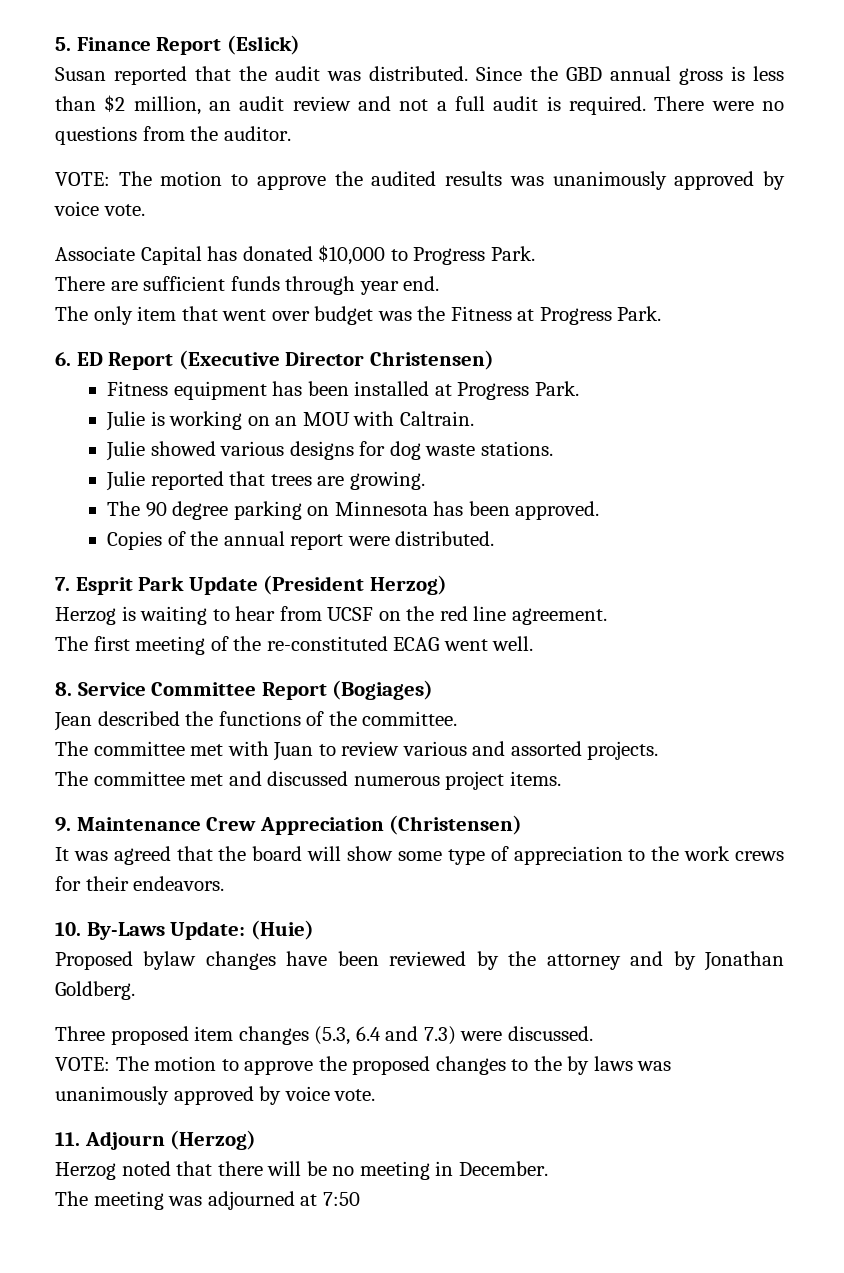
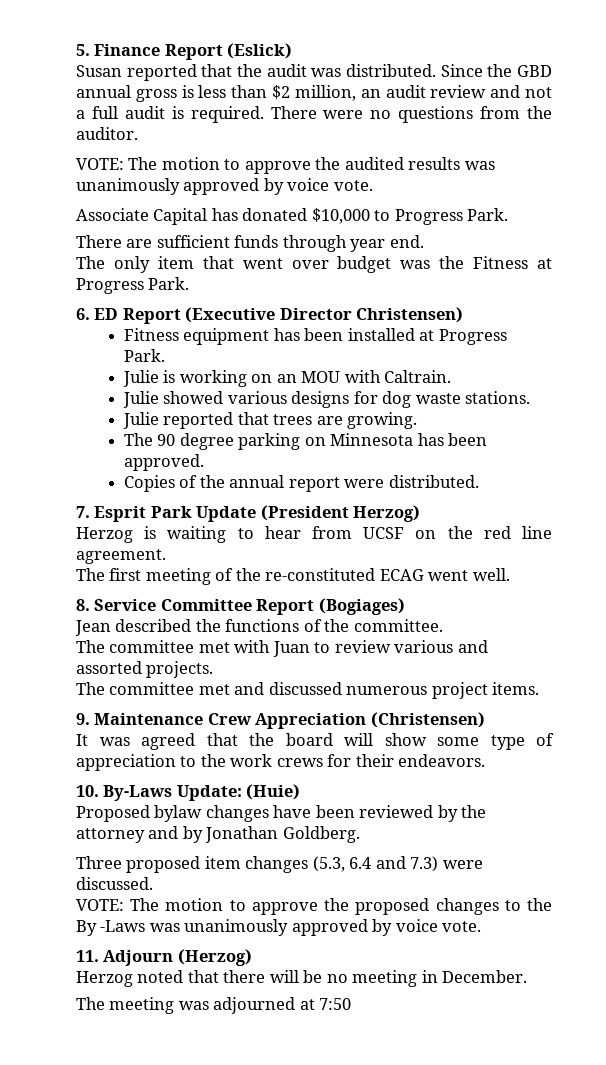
- VOTE: The motion to approve the proposed changes to the by laws was unanimously approved by voice vote.
+ VOTE: The motion to approve the proposed changes to the By -Laws was unanimously approved by voice vote.

